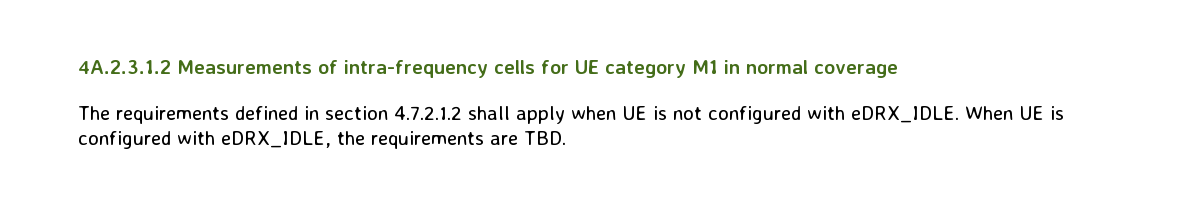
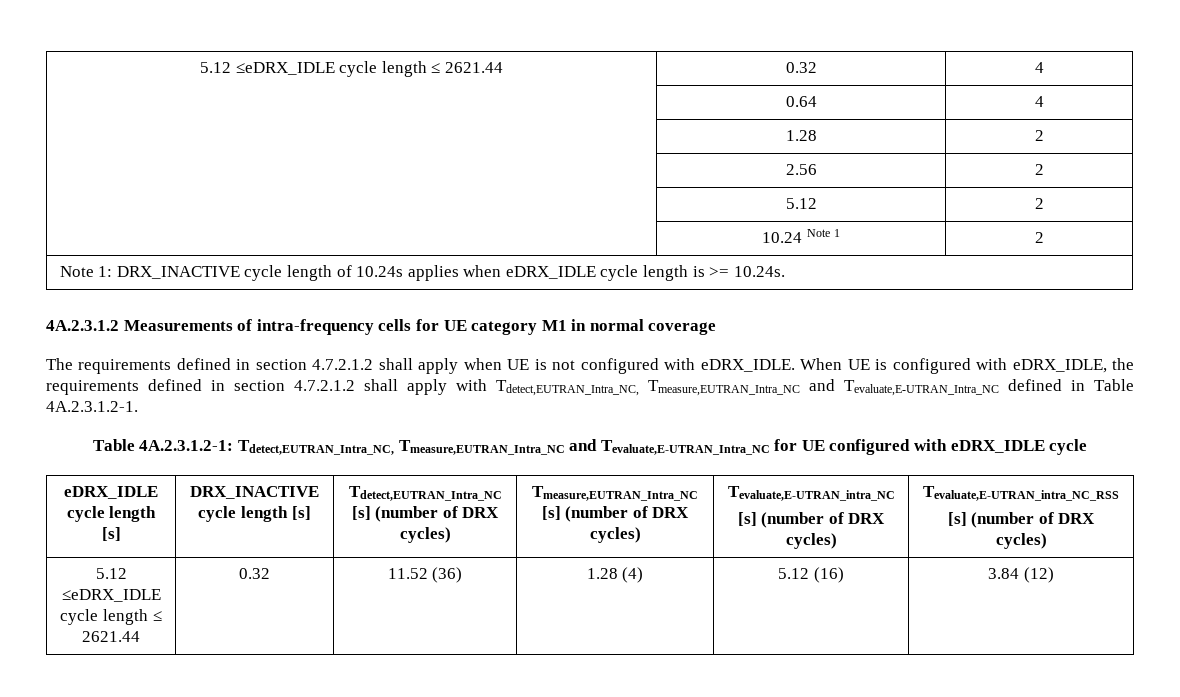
+ 5.12 ≤eDRX_IDLE cycle length ≤ 2621.44 | 0.32 | 4
+ | 0.64 | 4
+ | 1.28 | 2
+ | 2.56 | 2
+ | 5.12 | 2
+ | 10.24 Note 1 | 2
+ Note 1: DRX_INACTIVE cycle length of 10.24s applies when eDRX_IDLE cycle length is >= 10.24s.
- When UE is configured with eDRX_IDLE, the requirements are TBD.
+ When UE is configured with eDRX_IDLE, the requirements defined in section 4.7.2.1.2 shall apply with Tdetect,EUTRAN_Intra_NC, Tmeasure,EUTRAN_Intra_NC and Tevaluate,E-UTRAN_Intra_NC defined in Table 4A.2.3.1.2-1.
+ Table 4A.2.3.1.2-1: Tdetect,EUTRAN_Intra_NC, Tmeasure,EUTRAN_Intra_NC and Tevaluate,E-UTRAN_Intra_NC for UE configured with eDRX_IDLE cycle
+ eDRX_IDLE cycle length [s] | DRX_INACTIVE cycle length [s] | Tdetect,EUTRAN_Intra_NC [s] (number of DRX cycles) | Tmeasure,EUTRAN_Intra_NC [s] (number of DRX cycles) | Tevaluate,E-UTRAN_intra_NC
+ [s] (number of DRX cycles) | Tevaluate,E-UTRAN_intra_NC_RSS
+ [s] (number of DRX cycles)
+ 5.12 ≤eDRX_IDLE cycle length ≤ 2621.44 | 0.32 | 11.52 (36) | 1.28 (4) | 5.12 (16) | 3.84 (12)

